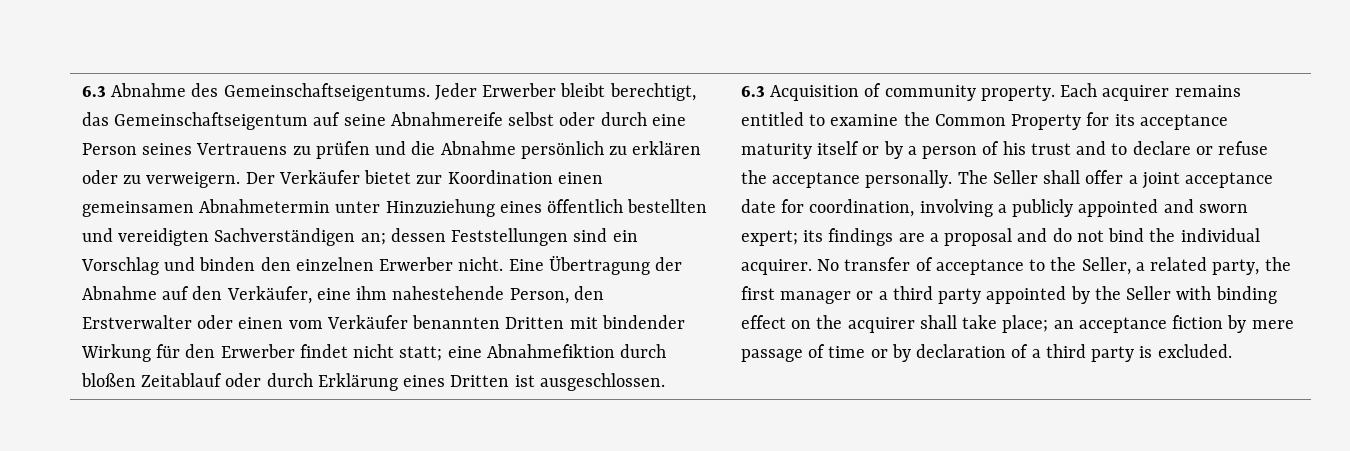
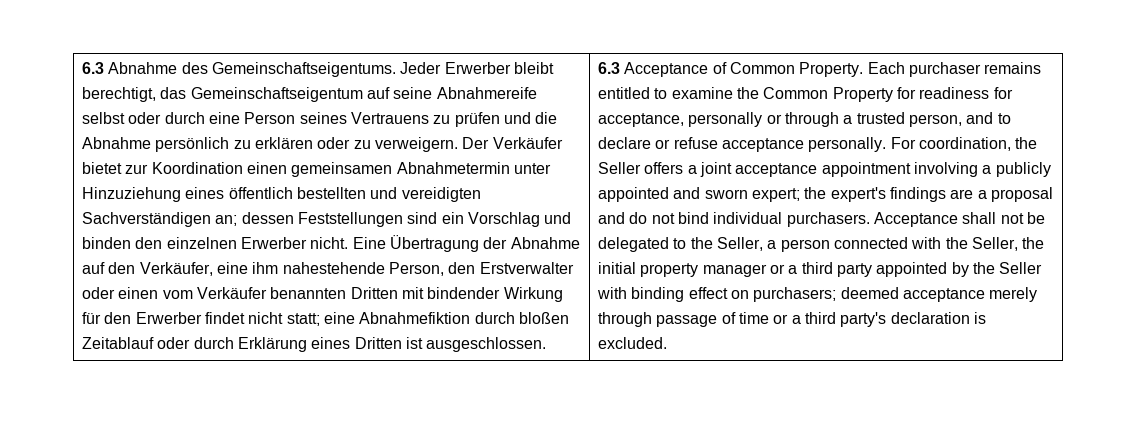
- 6.3 Acquisition of community property. Each acquirer remains entitled to examine the Common Property for its acceptance maturity itself or by a person of his trust and to declare or refuse the acceptance personally.
+ 6.3 Acceptance of Common Property. Each purchaser remains entitled to examine the Common Property for readiness for acceptance, personally or through a trusted person, and to declare or refuse acceptance personally.
- The Seller shall offer a joint acceptance date for coordination, involving a publicly appointed and sworn expert; its findings are a proposal and do not bind the individual acquirer. No transfer of acceptance to the Seller, a related party, the first manager or a third party appointed by the Seller with binding effect on the acquirer shall take place; an acceptance fiction by mere passage of time or by declaration of a third party is excluded.
+ For coordination, the Seller offers a joint acceptance appointment involving a publicly appointed and sworn expert; the expert's findings are a proposal and do not bind individual purchasers. Acceptance shall not be delegated to the Seller, a person connected with the Seller, the initial property manager or a third party appointed by the Seller with binding effect on purchasers; deemed acceptance merely through passage of time or a third party's declaration is excluded.

